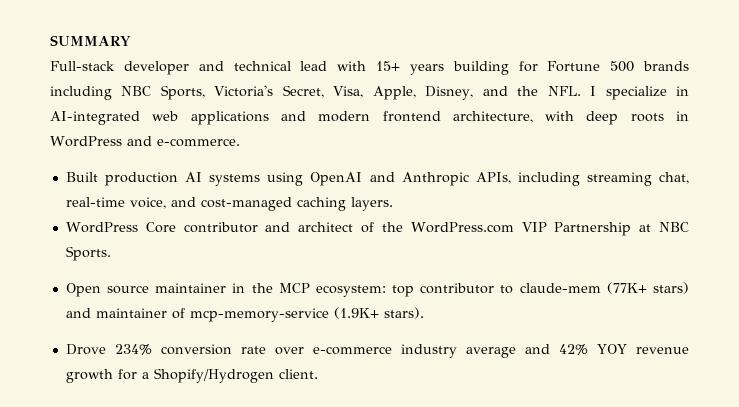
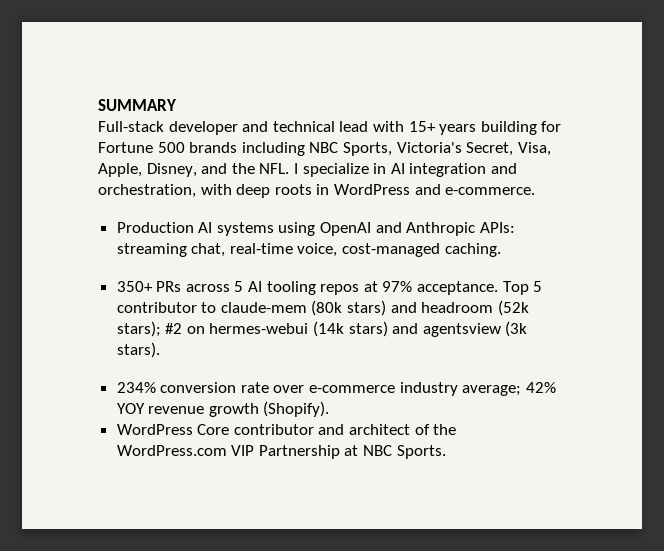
- Full-stack developer and technical lead with 15+ years building for Fortune 500 brands including NBC Sports, Victoria's Secret, Visa, Apple, Disney, and the NFL. I specialize in AI-integrated web applications and modern frontend architecture, with deep roots in WordPress and e-commerce.
+ Full-stack developer and technical lead with 15+ years building for Fortune 500 brands including NBC Sports, Victoria's Secret, Visa, Apple, Disney, and the NFL. I specialize in AI integration and orchestration, with deep roots in WordPress and e-commerce.
- Built production AI systems using OpenAI and Anthropic APIs, including streaming chat, real-time voice, and cost-managed caching layers.
+ Production AI systems using OpenAI and Anthropic APIs: streaming chat, real-time voice, cost-managed caching.
+ 350+ PRs across 5 AI tooling repos at 97% acceptance. Top 5 contributor to claude-mem (80k stars) and headroom (52k stars); #2 on hermes-webui (14k stars) and agentsview (3k stars).
+ 234% conversion rate over e-commerce industry average; 42% YOY revenue growth (Shopify).
- Open source maintainer in the MCP ecosystem: top contributor to claude-mem (77K+ stars) and maintainer of mcp-memory-service (1.9K+ stars).
- Drove 234% conversion rate over e-commerce industry average and 42% YOY revenue growth for a Shopify/Hydrogen client.

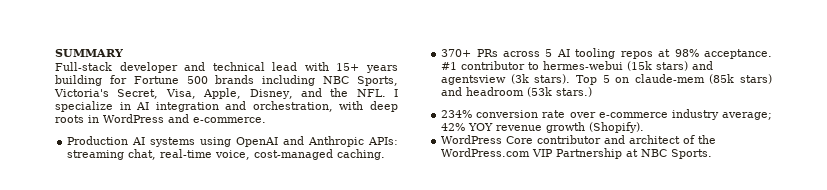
- 350+ PRs across 5 AI tooling repos at 97% acceptance. Top 5 contributor to claude-mem (80k stars) and headroom (52k stars); #2 on hermes-webui (14k stars) and agentsview (3k stars).
+ 370+ PRs across 5 AI tooling repos at 98% acceptance. #1 contributor to hermes-webui (15k stars) and agentsview (3k stars). Top 5 on claude-mem (85k stars) and headroom (53k stars.)

